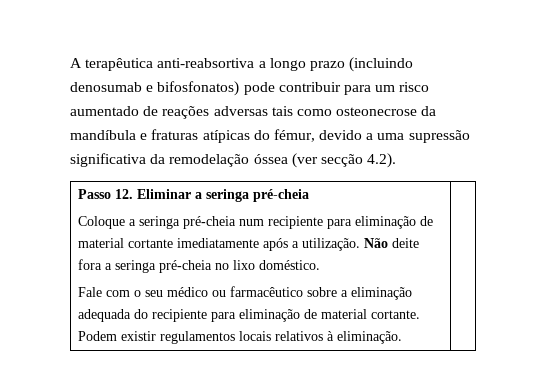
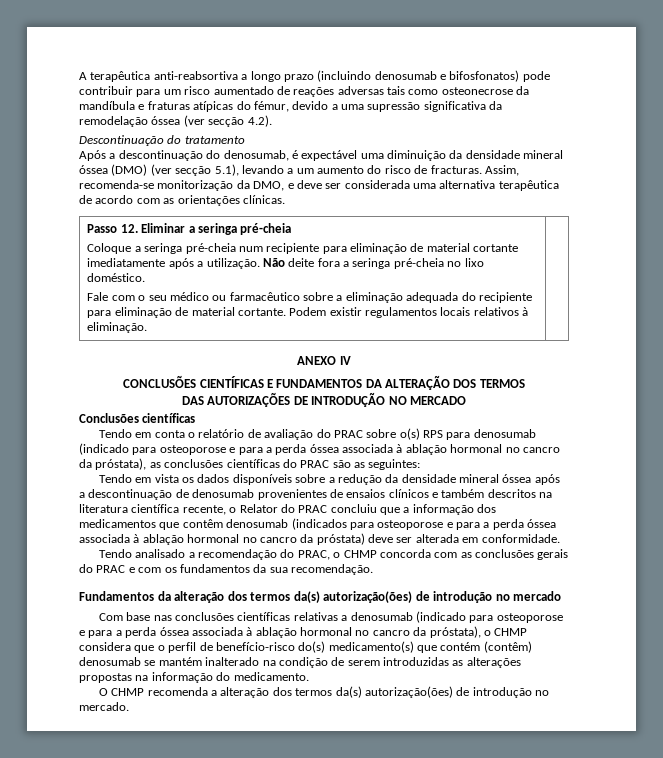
+ Descontinuação do tratamento
+ Após a descontinuação do denosumab, é expectável uma diminuição da densidade mineral óssea (DMO) (ver secção 5.1), levando a um aumento do risco de fracturas. Assim, recomenda-se monitorização da DMO, e deve ser considerada uma alternativa terapêutica de acordo com as orientações clínicas.
+ ANEXO IV
+ CONCLUSÕES CIENTÍFICAS E FUNDAMENTOS DA ALTERAÇÃO DOS TERMOS
+ DAS AUTORIZAÇÕES DE INTRODUÇÃO NO MERCADO
+ Conclusões científicas
+ Tendo em conta o relatório de avaliação do PRAC sobre o(s) RPS para denosumab (indicado para osteoporose e para a perda óssea associada à ablação hormonal no cancro da próstata), as conclusões científicas do PRAC são as seguintes:
+ Tendo em vista os dados disponíveis sobre a redução da densidade mineral óssea após a descontinuação de denosumab provenientes de ensaios clínicos e também descritos na literatura científica recente, o Relator do PRAC concluiu que a informação dos medicamentos que contêm denosumab (indicados para osteoporose e para a perda óssea associada à ablação hormonal no cancro da próstata) deve ser alterada em conformidade.
+ Tendo analisado a recomendação do PRAC, o CHMP concorda com as conclusões gerais do PRAC e com os fundamentos da sua recomendação.
+ Fundamentos da alteração dos termos da(s) autorização(ões) de introdução no mercado
+ Com base nas conclusões científicas relativas a denosumab (indicado para osteoporose e para a perda óssea associada à ablação hormonal no cancro da próstata), o CHMP considera que o perfil de benefício-risco do(s) medicamento(s) que contém (contêm) denosumab se mantém inalterado na condição de serem introduzidas as alterações propostas na informação do medicamento.
+ O CHMP recomenda a alteração dos termos da(s) autorização(ões) de introdução no mercado.

